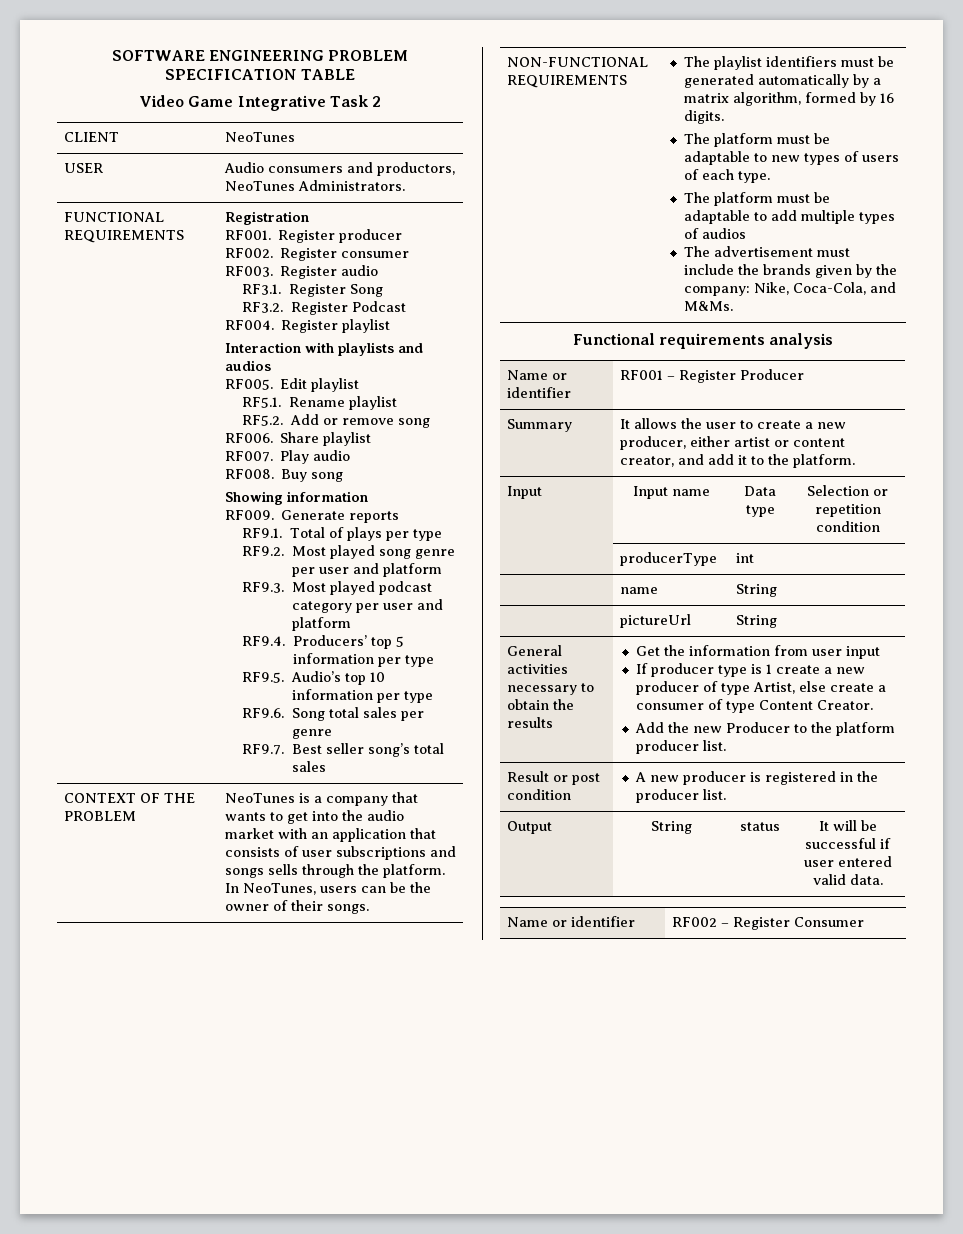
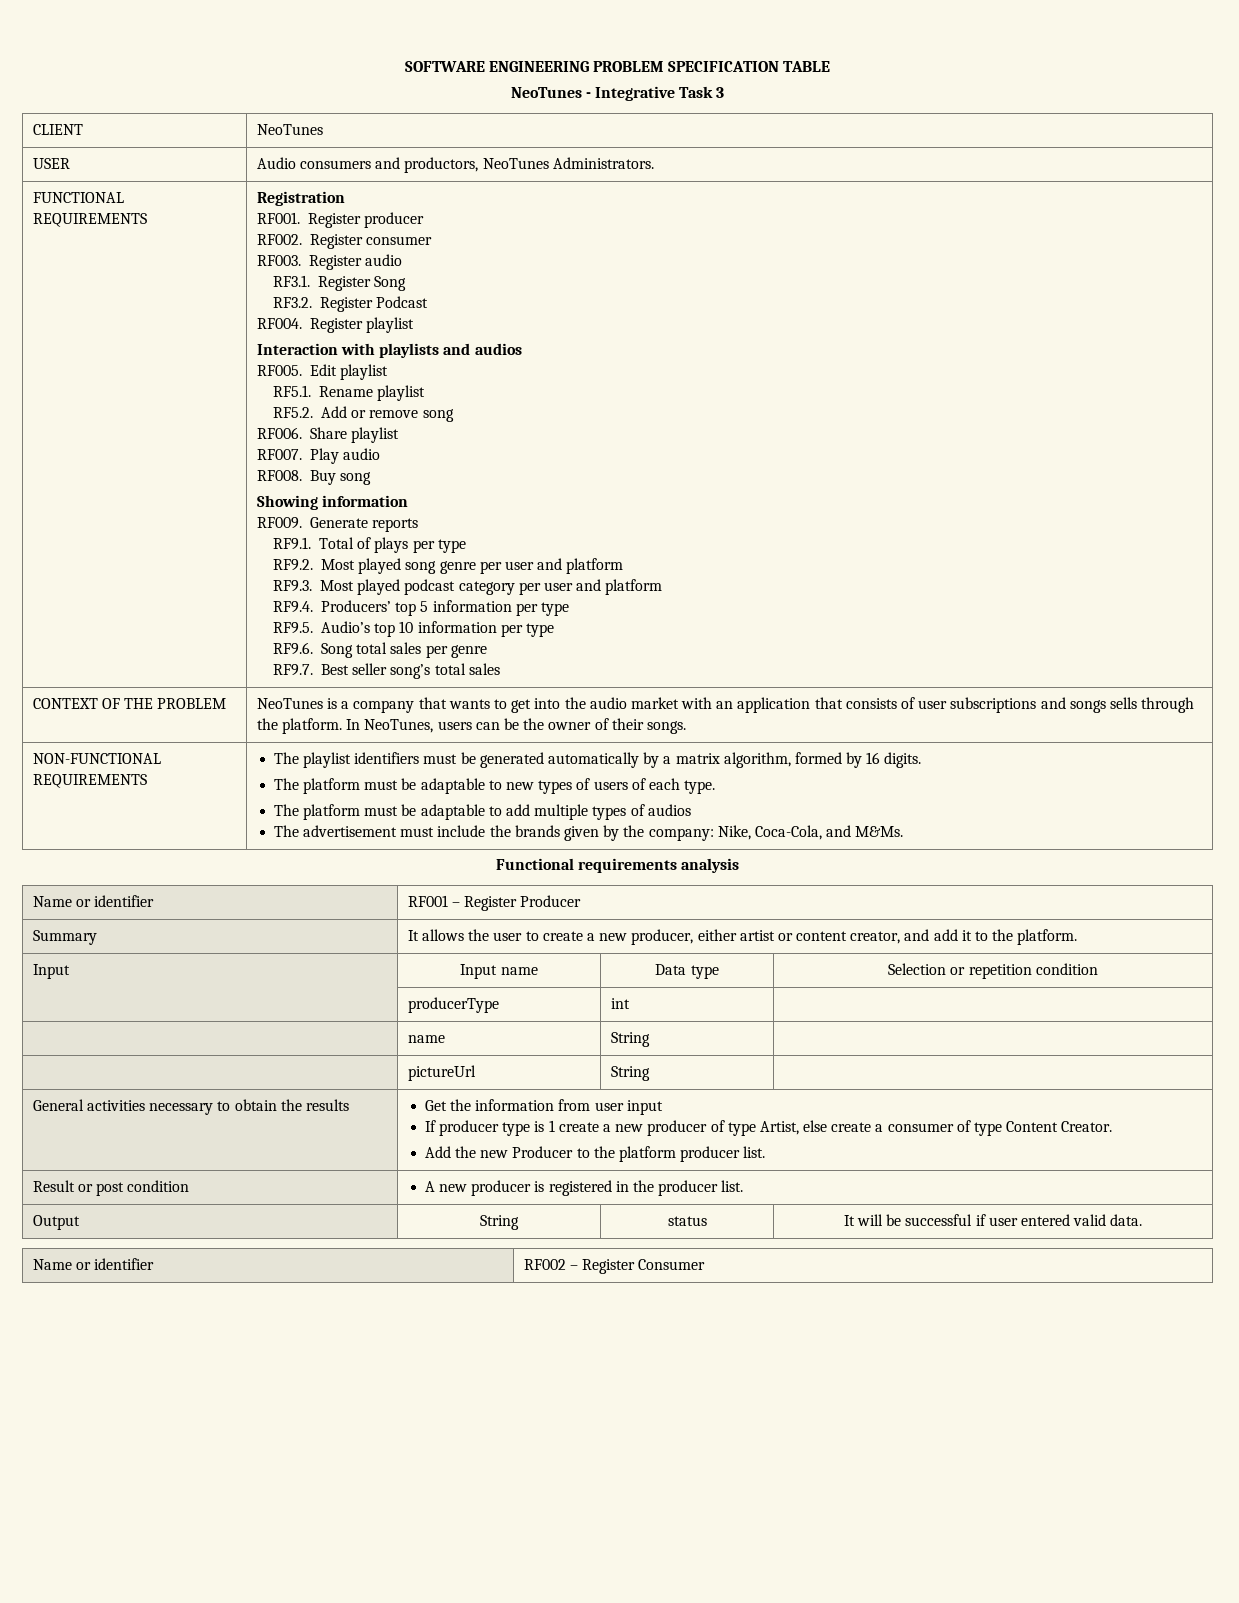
- Video Game Integrative Task 2
+ NeoTunes - Integrative Task 3

